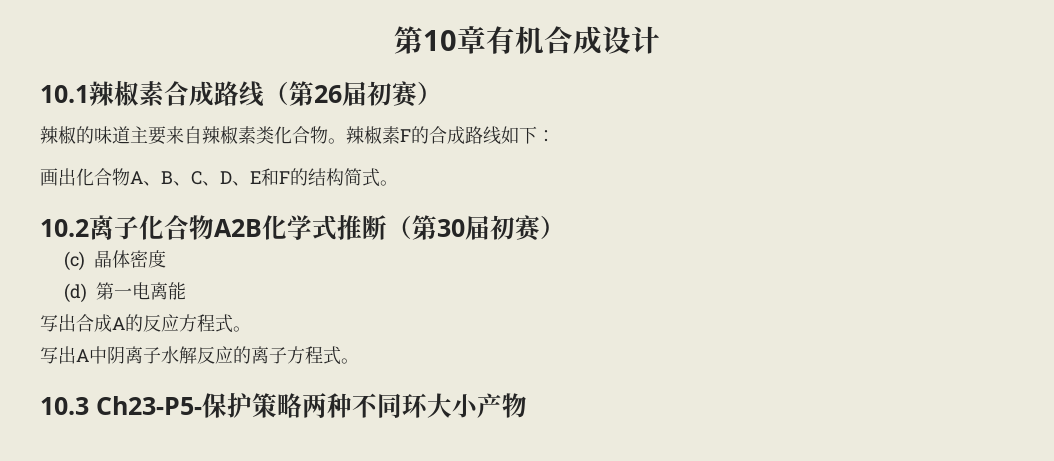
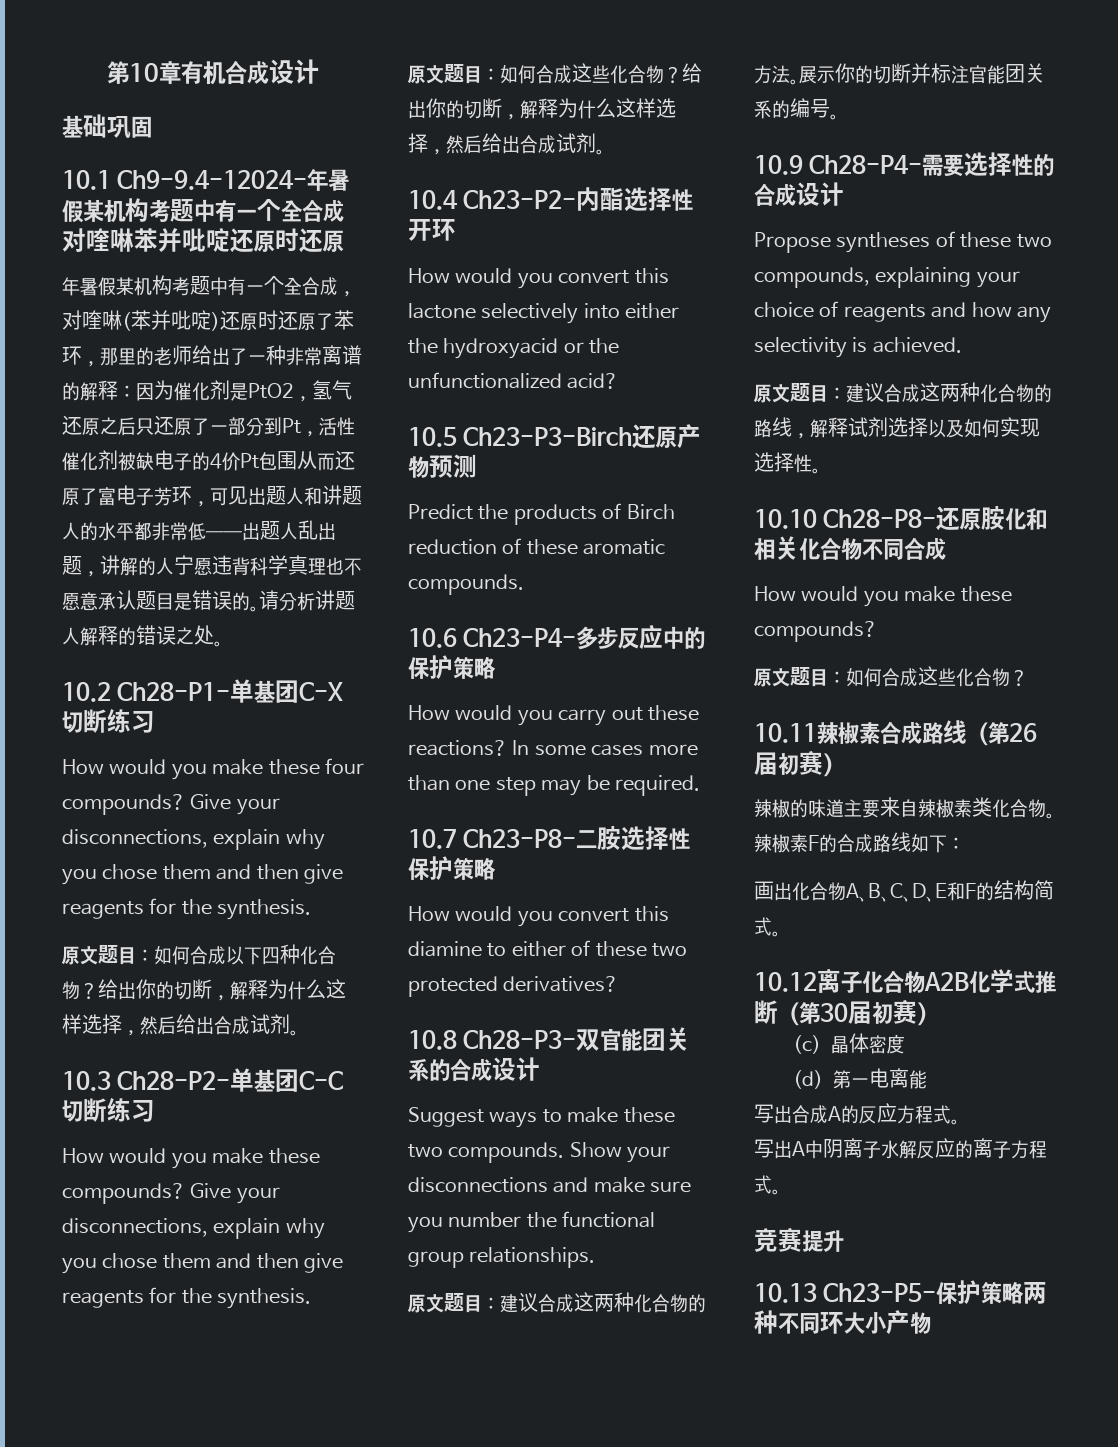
+ 基础巩固
- 10.1辣椒素合成路线（第26届初赛）
+ 10.1 Ch9-9.4-12024-年暑假某机构考题中有一个全合成对喹啉苯并吡啶还原时还原
+ 年暑假某机构考题中有一个全合成，对喹啉(苯并吡啶)还原时还原了苯环，那里的老师给出了一种非常离谱的解释：因为催化剂是PtO2，氢气还原之后只还原了一部分到Pt，活性催化剂被缺电子的4价Pt包围从而还原了富电子芳环，可见出题人和讲题人的水平都非常低——出题人乱出题，讲解的人宁愿违背科学真理也不愿意承认题目是错误的。请分析讲题人解释的错误之处。
+ 10.2 Ch28-P1-单基团C-X切断练习
+ How would you make these four compounds? Give your disconnections, explain why you chose them and then give reagents for the synthesis.
+ 原文题目：如何合成以下四种化合物？给出你的切断，解释为什么这样选择，然后给出合成试剂。
+ 10.3 Ch28-P2-单基团C-C切断练习
+ How would you make these compounds? Give your disconnections, explain why you chose them and then give reagents for the synthesis.
+ 原文题目：如何合成这些化合物？给出你的切断，解释为什么这样选择，然后给出合成试剂。
+ 10.4 Ch23-P2-内酯选择性开环
+ How would you convert this lactone selectively into either the hydroxyacid or the unfunctionalized acid?
+ 10.5 Ch23-P3-Birch还原产物预测
+ Predict the products of Birch reduction of these aromatic compounds.
+ 10.6 Ch23-P4-多步反应中的保护策略
+ How would you carry out these reactions? In some cases more than one step may be required.
+ 10.7 Ch23-P8-二胺选择性保护策略
+ How would you convert this diamine to either of these two protected derivatives?
+ 10.8 Ch28-P3-双官能团关系的合成设计
+ Suggest ways to make these two compounds. Show your disconnections and make sure you number the functional group relationships.
+ 原文题目：建议合成这两种化合物的方法。展示你的切断并标注官能团关系的编号。
+ 10.9 Ch28-P4-需要选择性的合成设计
+ Propose syntheses of these two compounds, explaining your choice of reagents and how any selectivity is achieved.
+ 原文题目：建议合成这两种化合物的路线，解释试剂选择以及如何实现选择性。
+ 10.10 Ch28-P8-还原胺化和相关化合物不同合成
+ How would you make these compounds?
+ 原文题目：如何合成这些化合物？
+ 10.11辣椒素合成路线（第26届初赛）
- 10.2离子化合物A2B化学式推断（第30届初赛）
+ 10.12离子化合物A2B化学式推断（第30届初赛）
- 10.3 Ch23-P5-保护策略两种不同环大小产物
+ 竞赛提升
+ 10.13 Ch23-P5-保护策略两种不同环大小产物

